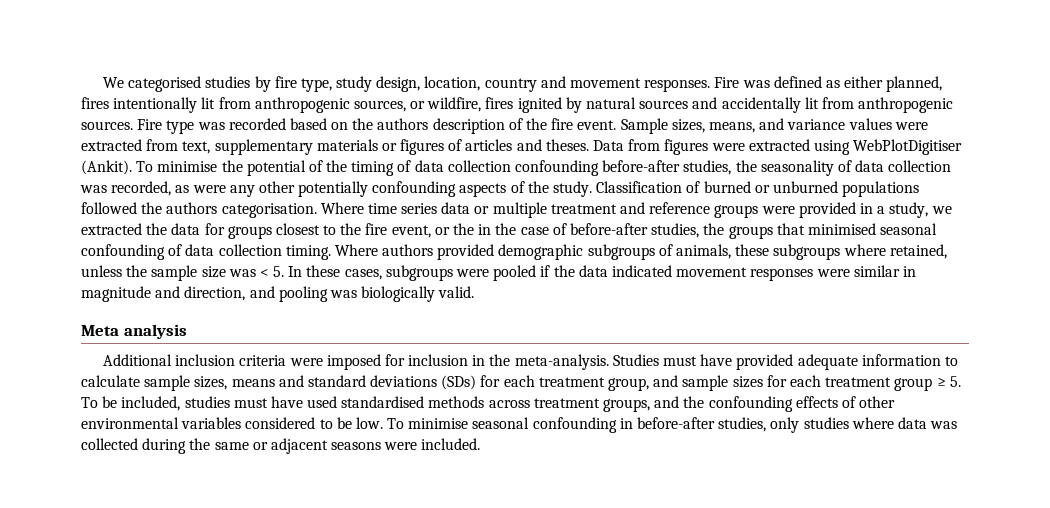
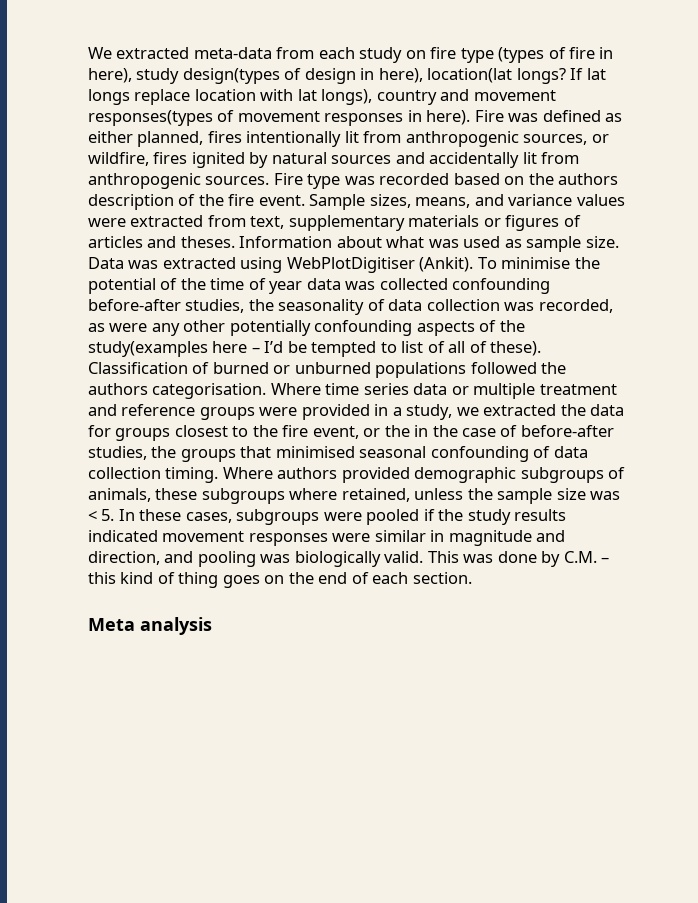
- We categorised studies by fire type, study design, location, country and movement responses.
+ We extracted meta-data from each study on fire type (types of fire in here), study design(types of design in here), location(lat longs? If lat longs replace location with lat longs), country and movement responses(types of movement responses in here).
- Data from figures were extracted using WebPlotDigitiser (Ankit).
+ Information about what was used as sample size. Data was extracted using WebPlotDigitiser (Ankit).
- To minimise the potential of the timing of data collection confounding before-after studies, the seasonality of data collection was recorded, as were any other potentially confounding aspects of the study.
+ To minimise the potential of the time of year data was collected confounding before-after studies, the seasonality of data collection was recorded, as were any other potentially confounding aspects of the study(examples here – I’d be tempted to list of all of these).
- Where authors provided demographic subgroups of animals, these subgroups where retained, unless the sample size was < 5. In these cases, subgroups were pooled if the data indicated movement responses were similar in magnitude and direction, and pooling was biologically valid.
+ Where authors provided demographic subgroups of animals, these subgroups where retained, unless the sample size was < 5. In these cases, subgroups were pooled if the study results indicated movement responses were similar in magnitude and direction, and pooling was biologically valid. This was done by C.M. – this kind of thing goes on the end of each section.
  Meta analysis
- Additional inclusion criteria were imposed for inclusion in the meta-analysis. Studies must have provided adequate information to calculate sample sizes, means and standard deviations (SDs) for each treatment group, and sample sizes for each treatment group ≥ 5. To be included, studies must have used standardised methods across treatment groups, and the confounding effects of other environmental variables considered to be low. To minimise seasonal confounding in before-after studies, only studies where data was collected during the same or adjacent seasons were included.

